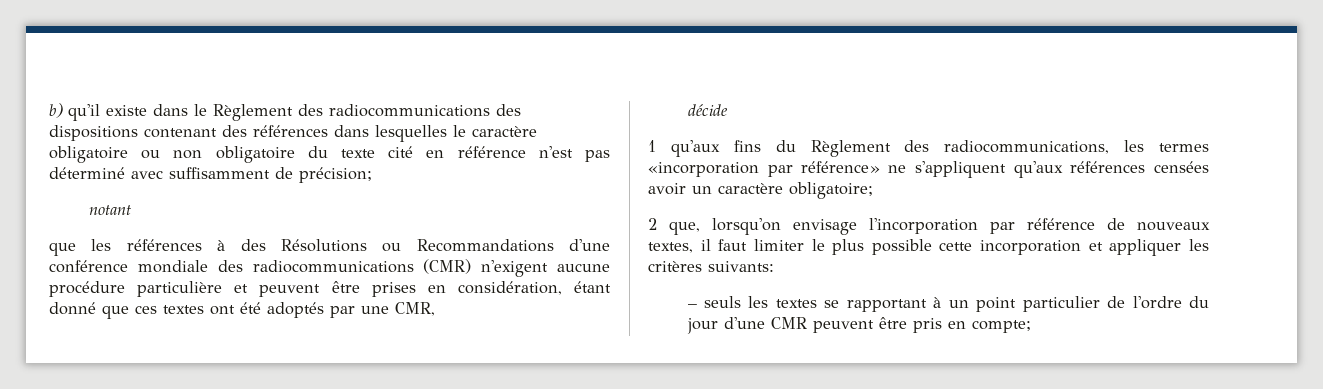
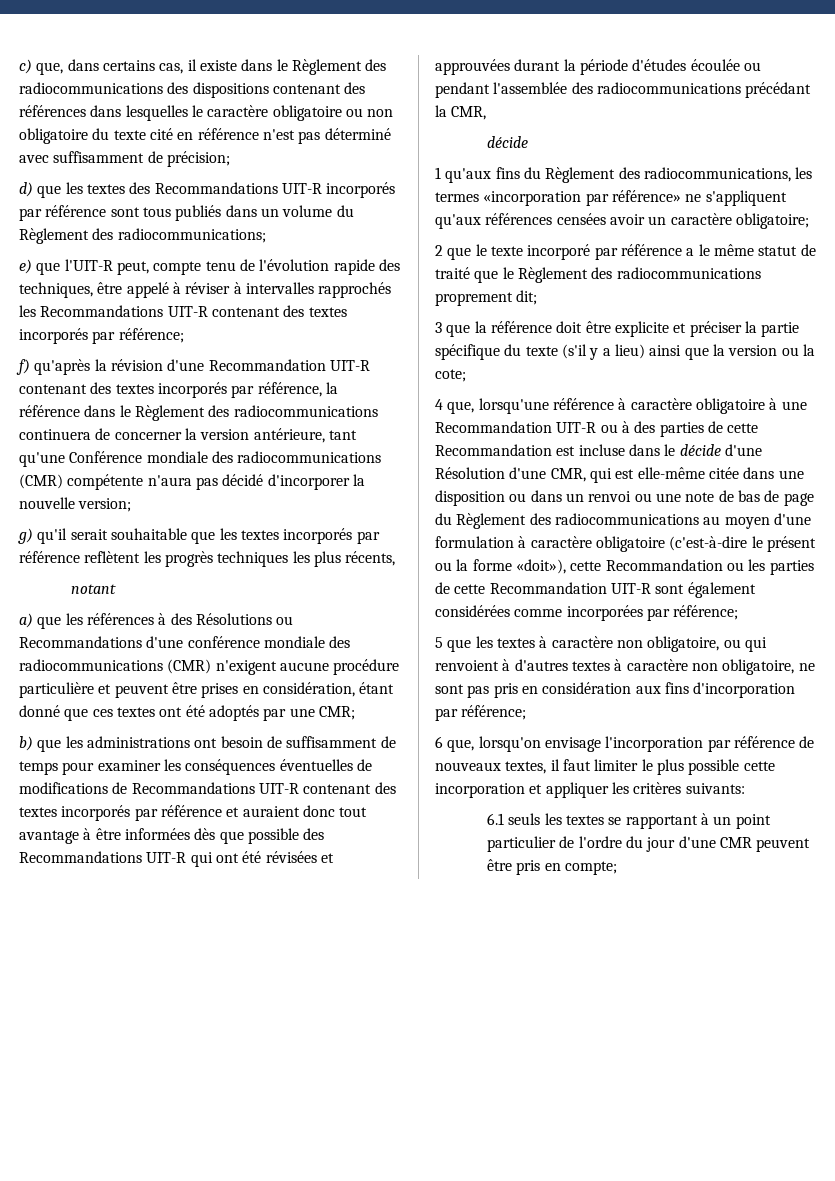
- b) qu'il existe dans le Règlement des radiocommunications des dispositions contenant des références dans lesquelles le caractère obligatoire ou non obligatoire du texte cité en référence n'est pas déterminé avec suffisamment de précision;
+ c) que, dans certains cas, il existe dans le Règlement des radiocommunications des dispositions contenant des références dans lesquelles le caractère obligatoire ou non obligatoire du texte cité en référence n'est pas déterminé avec suffisamment de précision;
+ d) que les textes des Recommandations UIT-R incorporés par référence sont tous publiés dans un volume du Règlement des radiocommunications;
+ e) que l'UIT-R peut, compte tenu de l'évolution rapide des techniques, être appelé à réviser à intervalles rapprochés les Recommandations UIT-R contenant des textes incorporés par référence;
+ f) qu'après la révision d'une Recommandation UIT-R contenant des textes incorporés par référence, la référence dans le Règlement des radiocommunications continuera de concerner la version antérieure, tant qu'une Conférence mondiale des radiocommunications (CMR) compétente n'aura pas décidé d'incorporer la nouvelle version;
+ g) qu'il serait souhaitable que les textes incorporés par référence reflètent les progrès techniques les plus récents,
- que les références à des Résolutions ou Recommandations d'une conférence mondiale des radiocommunications (CMR) n'exigent aucune procédure particulière et peuvent être prises en considération, étant donné que ces textes ont été adoptés par une CMR,
+ a) que les références à des Résolutions ou Recommandations d'une conférence mondiale des radiocommunications (CMR) n'exigent aucune procédure particulière et peuvent être prises en considération, étant donné que ces textes ont été adoptés par une CMR;
+ b) que les administrations ont besoin de suffisamment de temps pour examiner les conséquences éventuelles de modifications de Recommandations UIT-R contenant des textes incorporés par référence et auraient donc tout avantage à être informées dès que possible des Recommandations UIT-R qui ont été révisées et approuvées durant la période d'études écoulée ou pendant l'assemblée des radiocommunications précédant la CMR,
- 2 que, lorsqu'on envisage l'incorporation par référence de nouveaux textes, il faut limiter le plus possible cette incorporation et appliquer les critères suivants:
+ 2 que le texte incorporé par référence a le même statut de traité que le Règlement des radiocommunications proprement dit;
+ 3 que la référence doit être explicite et préciser la partie spécifique du texte (s'il y a lieu) ainsi que la version ou la cote;
+ 4 que, lorsqu'une référence à caractère obligatoire à une Recommandation UIT-R ou à des parties de cette Recommandation est incluse dans le décide d'une Résolution d'une CMR, qui est elle-même citée dans une disposition ou dans un renvoi ou une note de bas de page du Règlement des radiocommunications au moyen d'une formulation à caractère obligatoire (c'est-à-dire le présent ou la forme «doit»), cette Recommandation ou les parties de cette Recommandation UIT-R sont également considérées comme incorporées par référence;
+ 5 que les textes à caractère non obligatoire, ou qui renvoient à d'autres textes à caractère non obligatoire, ne sont pas pris en considération aux fins d'incorporation par référence;
+ 6 que, lorsqu'on envisage l'incorporation par référence de nouveaux textes, il faut limiter le plus possible cette incorporation et appliquer les critères suivants:
- – seuls les textes se rapportant à un point particulier de l'ordre du jour d'une CMR peuvent être pris en compte;
+ 6.1 seuls les textes se rapportant à un point particulier de l'ordre du jour d'une CMR peuvent être pris en compte;

